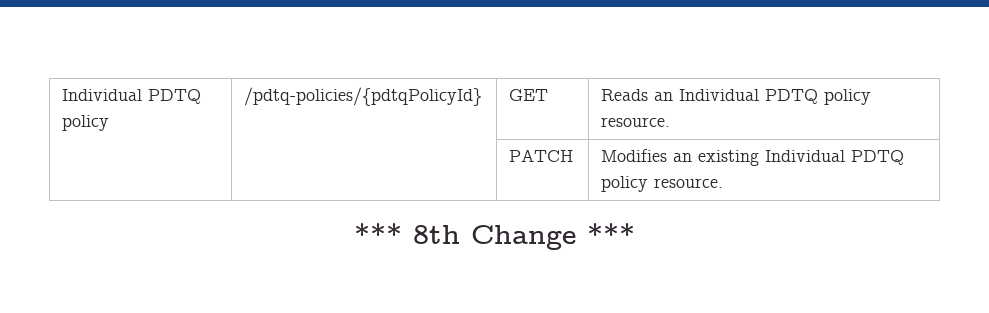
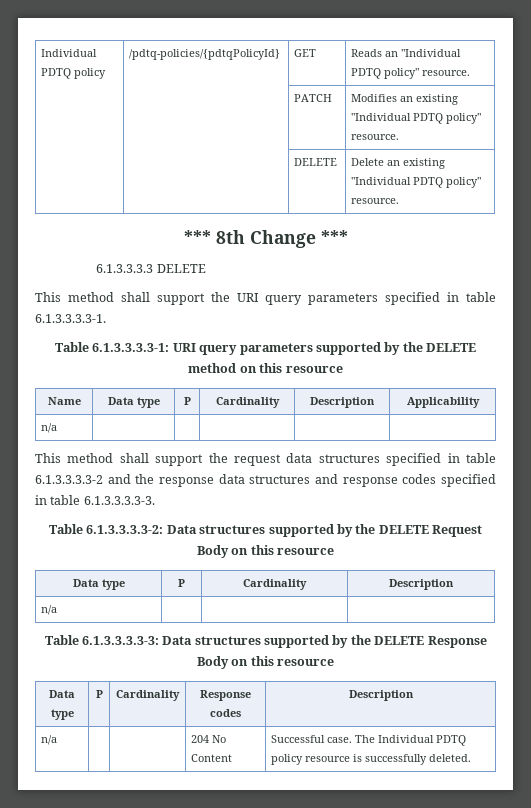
- Individual PDTQ policy | /pdtq-policies/{pdtqPolicyId} | GET | Reads an Individual PDTQ policy resource.
+ Individual PDTQ policy | /pdtq-policies/{pdtqPolicyId} | GET | Reads an "Individual PDTQ policy" resource.
- | | PATCH | Modifies an existing Individual PDTQ policy resource.
+ | | PATCH | Modifies an existing "Individual PDTQ policy" resource.
+ | | DELETE | Delete an existing "Individual PDTQ policy" resource.
+ 6.1.3.3.3.3 DELETE
+ This method shall support the URI query parameters specified in table 6.1.3.3.3.3-1.
+ Table 6.1.3.3.3.3-1: URI query parameters supported by the DELETE method on this resource
+ Name | Data type | P | Cardinality | Description | Applicability
+ n/a | | | | |
+ This method shall support the request data structures specified in table 6.1.3.3.3.3-2 and the response data structures and response codes specified in table 6.1.3.3.3.3-3.
+ Table 6.1.3.3.3.3-2: Data structures supported by the DELETE Request Body on this resource
+ Data type | P | Cardinality | Description
+ n/a | | |
+ Table 6.1.3.3.3.3-3: Data structures supported by the DELETE Response Body on this resource
+ Data type | P | Cardinality | Response codes | Description
+ n/a | | | 204 No Content | Successful case. The Individual PDTQ policy resource is successfully deleted.

